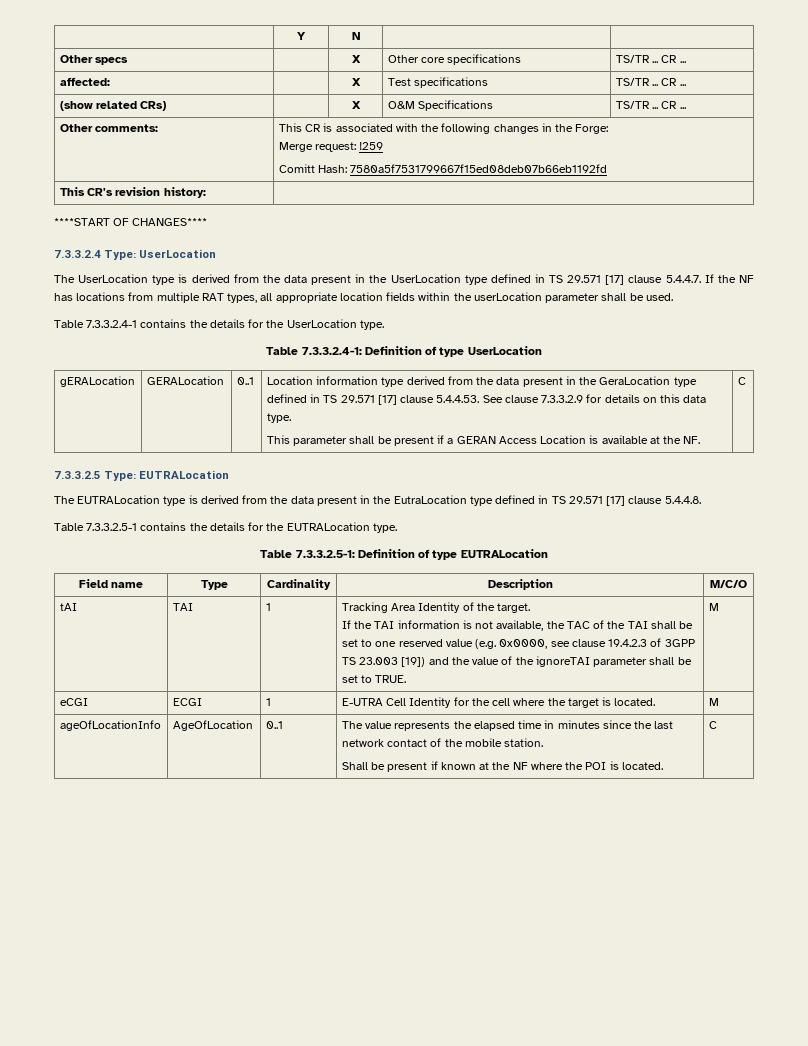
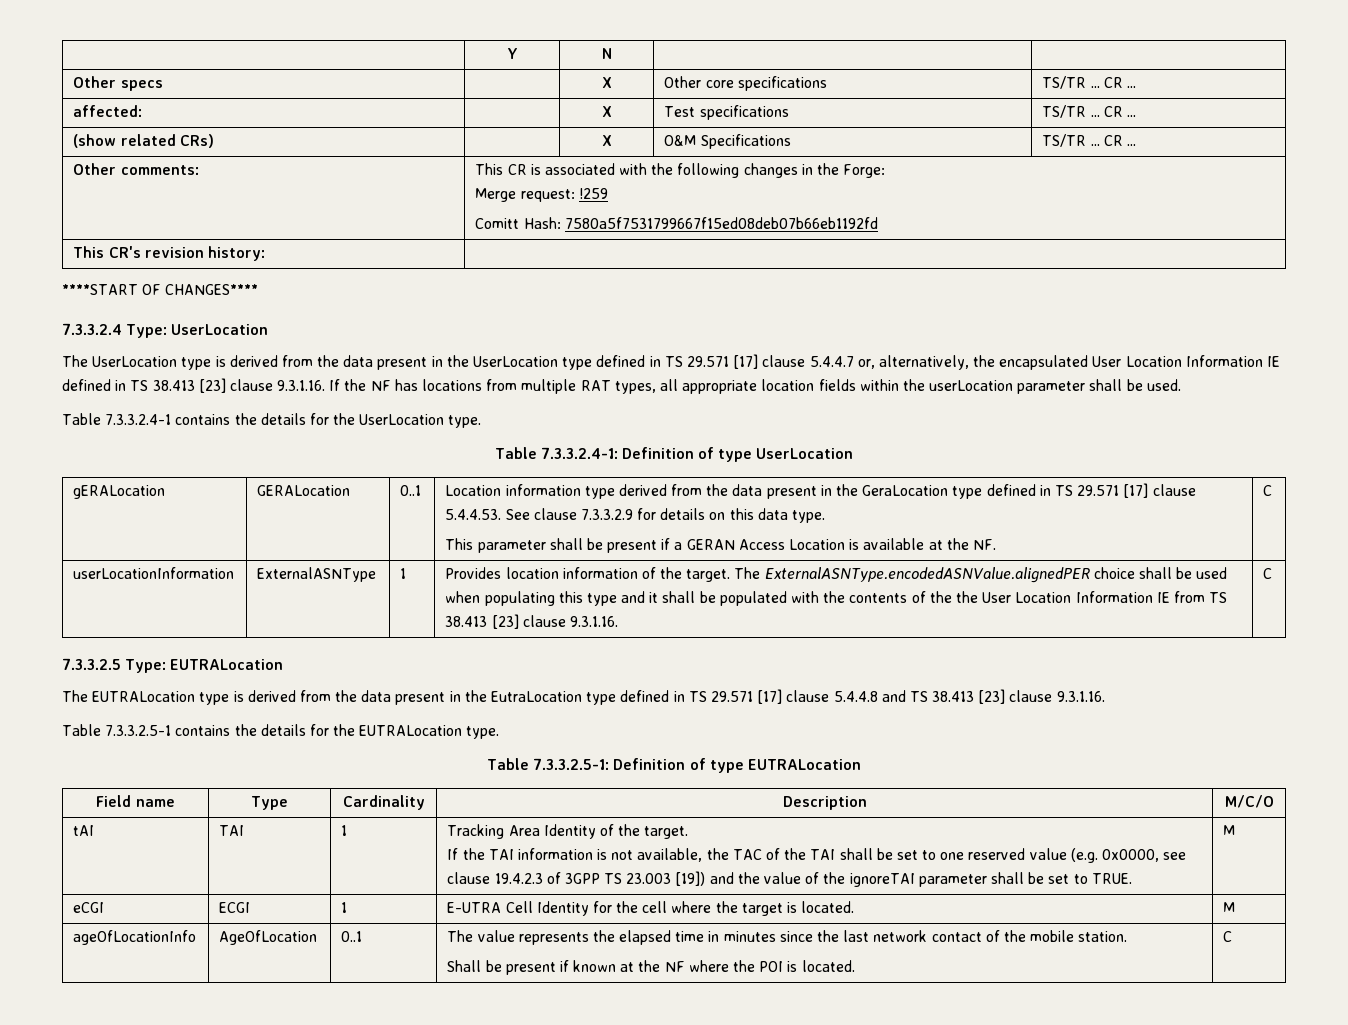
- The UserLocation type is derived from the data present in the UserLocation type defined in TS 29.571 [17] clause 5.4.4.7. If the NF has locations from multiple RAT types, all appropriate location fields within the userLocation parameter shall be used.
+ The UserLocation type is derived from the data present in the UserLocation type defined in TS 29.571 [17] clause 5.4.4.7 or, alternatively, the encapsulated User Location Information IE defined in TS 38.413 [23] clause 9.3.1.16. If the NF has locations from multiple RAT types, all appropriate location fields within the userLocation parameter shall be used.
+ userLocationInformation | ExternalASNType | 1 | Provides location information of the target. The ExternalASNType.encodedASNValue.alignedPER choice shall be used when populating this type and it shall be populated with the contents of the the User Location Information IE from TS 38.413 [23] clause 9.3.1.16. | C
- The EUTRALocation type is derived from the data present in the EutraLocation type defined in TS 29.571 [17] clause 5.4.4.8.
+ The EUTRALocation type is derived from the data present in the EutraLocation type defined in TS 29.571 [17] clause 5.4.4.8 and TS 38.413 [23] clause 9.3.1.16.

